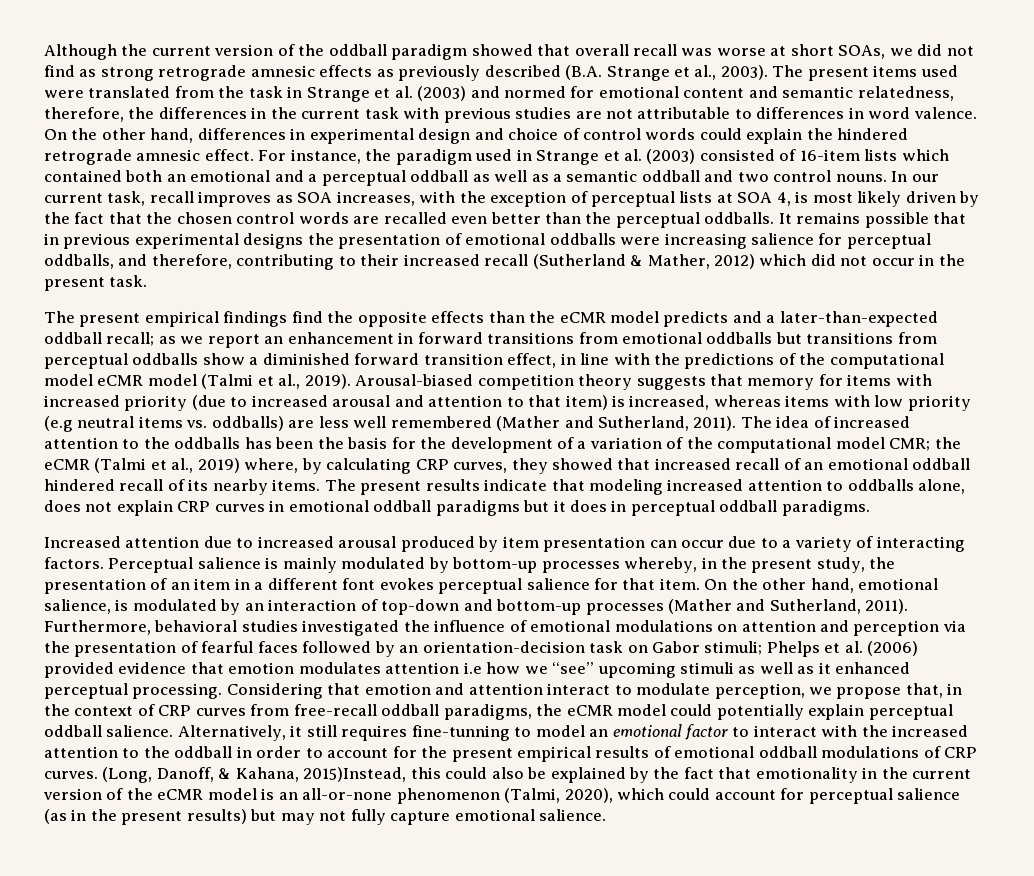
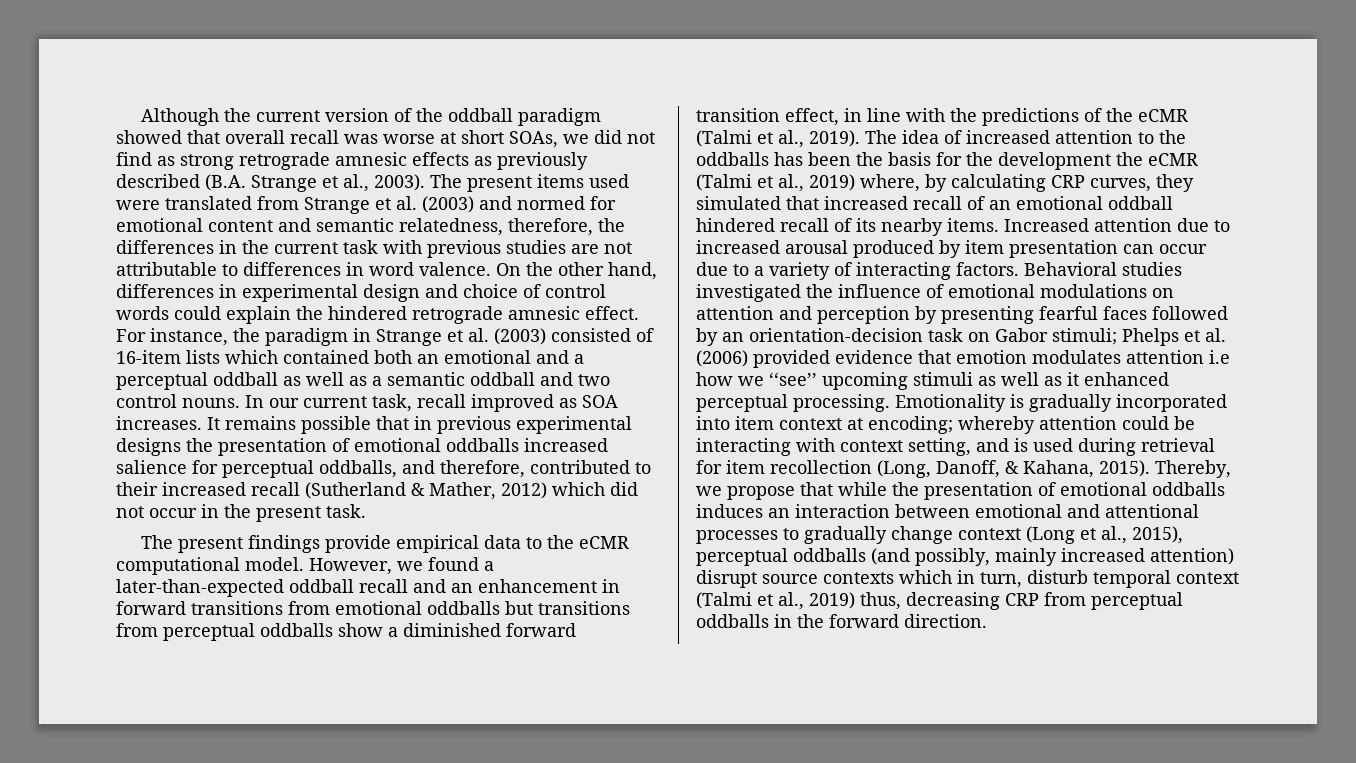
- The present items used were translated from the task in Strange et al. (2003) and normed for emotional content and semantic relatedness, therefore, the differences in the current task with previous studies are not attributable to differences in word valence.
+ The present items used were translated from Strange et al. (2003) and normed for emotional content and semantic relatedness, therefore, the differences in the current task with previous studies are not attributable to differences in word valence.
- For instance, the paradigm used in Strange et al. (2003) consisted of 16-item lists which contained both an emotional and a perceptual oddball as well as a semantic oddball and two control nouns.
+ For instance, the paradigm in Strange et al. (2003) consisted of 16-item lists which contained both an emotional and a perceptual oddball as well as a semantic oddball and two control nouns.
- In our current task, recall improves as SOA increases, with the exception of perceptual lists at SOA 4, is most likely driven by the fact that the chosen control words are recalled even better than the perceptual oddballs.
+ In our current task, recall improved as SOA increases.
- It remains possible that in previous experimental designs the presentation of emotional oddballs were increasing salience for perceptual oddballs, and therefore, contributing to their increased recall (Sutherland & Mather, 2012) which did not occur in the present task.
+ It remains possible that in previous experimental designs the presentation of emotional oddballs increased salience for perceptual oddballs, and therefore, contributed to their increased recall (Sutherland & Mather, 2012) which did not occur in the present task.
- The present empirical findings find the opposite effects than the eCMR model predicts and a later-than-expected oddball recall; as we report an enhancement in forward transitions from emotional oddballs but transitions from perceptual oddballs show a diminished forward transition effect, in line with the predictions of the computational model eCMR model (Talmi et al., 2019). Arousal-biased competition theory suggests that memory for items with increased priority (due to increased arousal and attention to that item) is increased, whereas items with low priority (e.g neutral items vs. oddballs) are less well remembered (Mather and Sutherland, 2011).
+ The present findings provide empirical data to the eCMR computational model. However, we found a later-than-expected oddball recall and an enhancement in forward transitions from emotional oddballs but transitions from perceptual oddballs show a diminished forward transition effect, in line with the predictions of the eCMR (Talmi et al., 2019).
- The idea of increased attention to the oddballs has been the basis for the development of a variation of the computational model CMR; the eCMR (Talmi et al., 2019) where, by calculating CRP curves, they showed that increased recall of an emotional oddball hindered recall of its nearby items. The present results indicate that modeling increased attention to oddballs alone, does not explain CRP curves in emotional oddball paradigms but it does in perceptual oddball paradigms.
- Increased attention due to increased arousal produced by item presentation can occur due to a variety of interacting factors.
+ The idea of increased attention to the oddballs has been the basis for the development the eCMR (Talmi et al., 2019) where, by calculating CRP curves, they simulated that increased recall of an emotional oddball hindered recall of its nearby items. Increased attention due to increased arousal produced by item presentation can occur due to a variety of interacting factors.
- Perceptual salience is mainly modulated by bottom-up processes whereby, in the present study, the presentation of an item in a different font evokes perceptual salience for that item. On the other hand, emotional salience, is modulated by an interaction of top-down and bottom-up processes (Mather and Sutherland, 2011). Furthermore, behavioral studies investigated the influence of emotional modulations on attention and perception via the presentation of fearful faces followed by an orientation-decision task on Gabor stimuli; Phelps et al. (2006) provided evidence that emotion modulates attention i.e how we ‘‘see’’ upcoming stimuli as well as it enhanced perceptual processing.
+ Behavioral studies investigated the influence of emotional modulations on attention and perception by presenting fearful faces followed by an orientation-decision task on Gabor stimuli; Phelps et al. (2006) provided evidence that emotion modulates attention i.e how we ‘‘see’’ upcoming stimuli as well as it enhanced perceptual processing.
- Considering that emotion and attention interact to modulate perception, we propose that, in the context of CRP curves from free-recall oddball paradigms, the eCMR model could potentially explain perceptual oddball salience. Alternatively, it still requires fine-tunning to model an emotional factor to interact with the increased attention to the oddball in order to account for the present empirical results of emotional oddball modulations of CRP curves. (Long, Danoff, & Kahana, 2015)Instead, this could also be explained by the fact that emotionality in the current version of the eCMR model is an all-or-none phenomenon (Talmi, 2020), which could account for perceptual salience (as in the present results) but may not fully capture emotional salience.
+ Emotionality is gradually incorporated into item context at encoding; whereby attention could be interacting with context setting, and is used during retrieval for item recollection (Long, Danoff, & Kahana, 2015). Thereby, we propose that while the presentation of emotional oddballs induces an interaction between emotional and attentional processes to gradually change context (Long et al., 2015), perceptual oddballs (and possibly, mainly increased attention) disrupt source contexts which in turn, disturb temporal context (Talmi et al., 2019) thus, decreasing CRP from perceptual oddballs in the forward direction.

